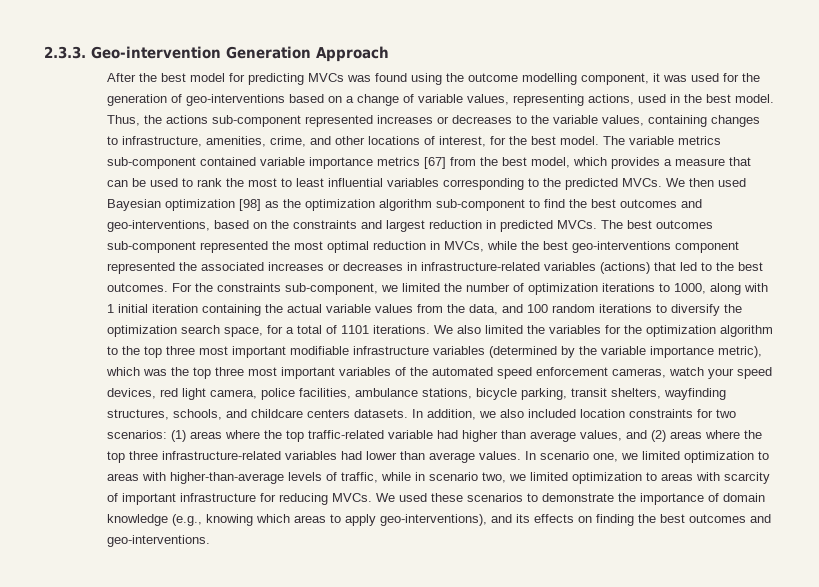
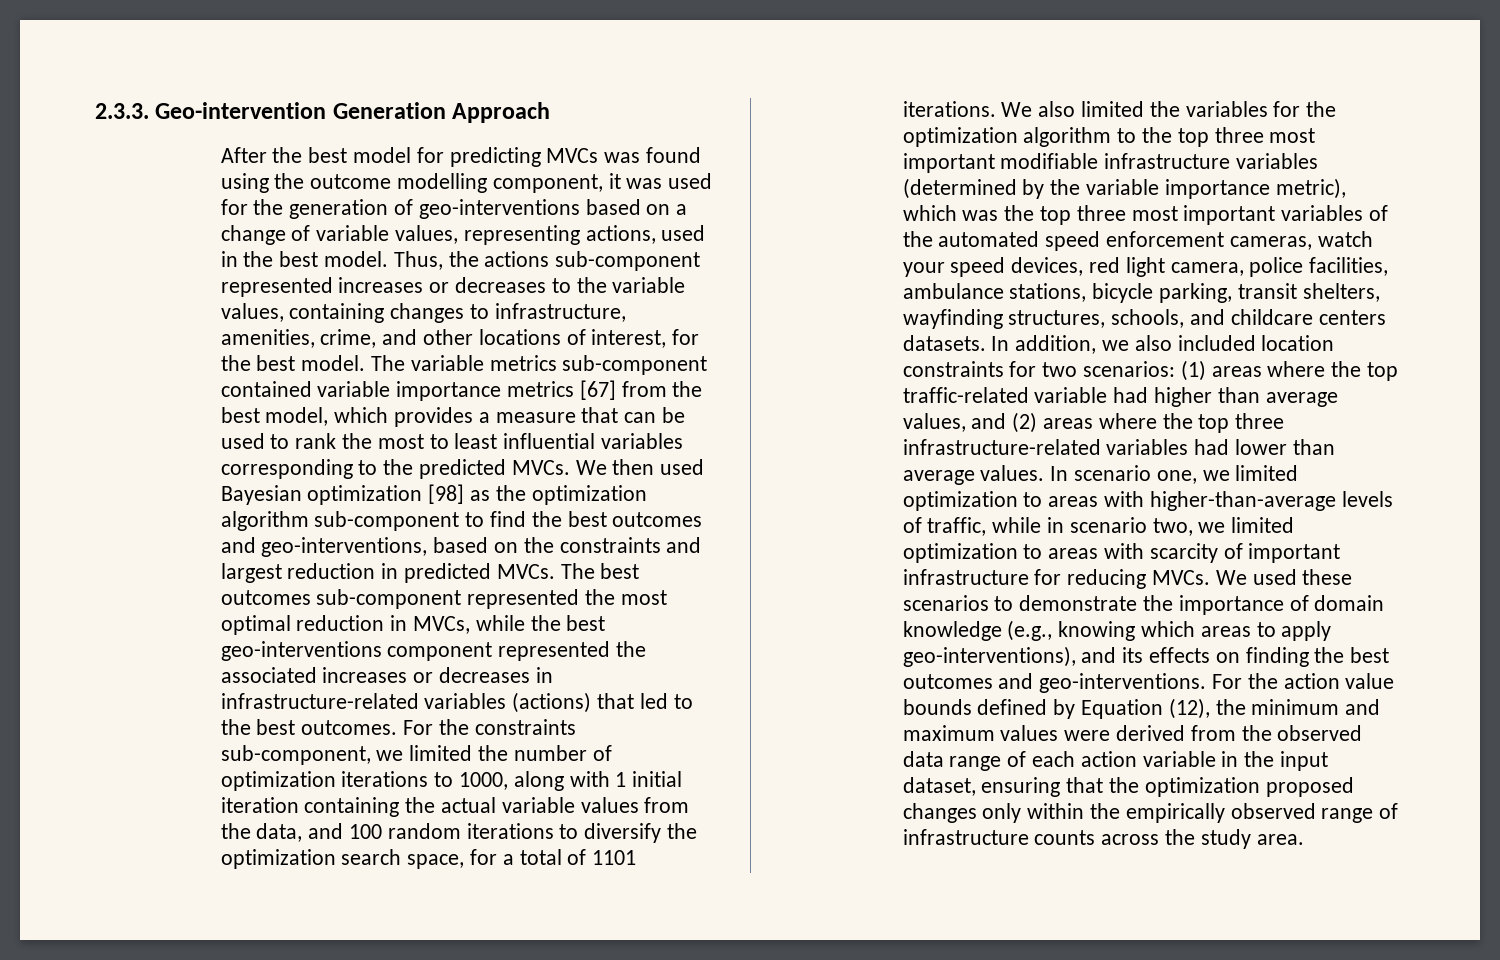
+ For the action value bounds defined by Equation (12), the minimum and maximum values were derived from the observed data range of each action variable in the input dataset, ensuring that the optimization proposed changes only within the empirically observed range of infrastructure counts across the study area.

